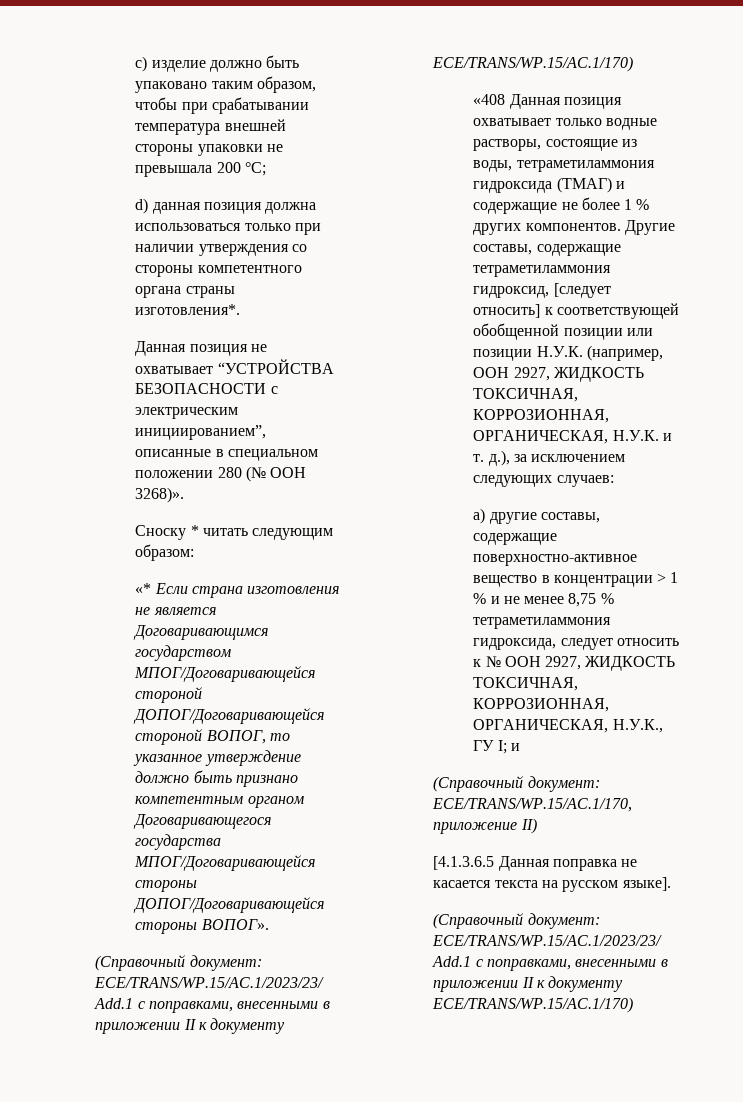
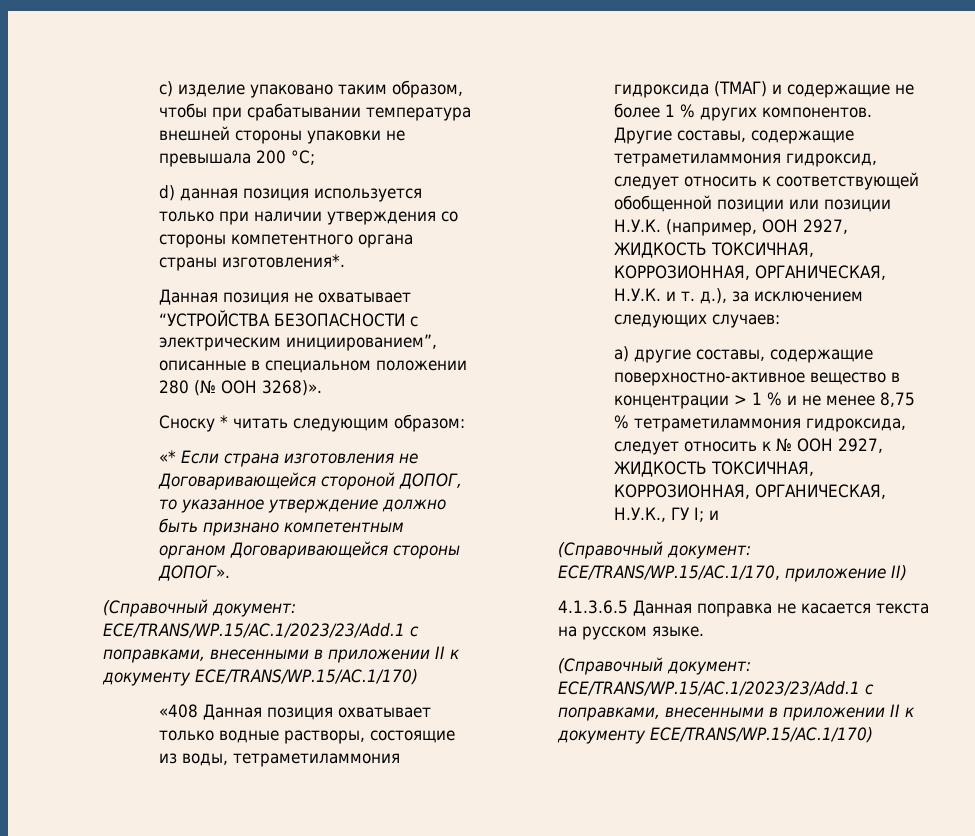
- c) изделие должно быть упаковано таким образом, чтобы при срабатывании температура внешней стороны упаковки не превышала 200 °C;
+ c) изделие упаковано таким образом, чтобы при срабатывании температура внешней стороны упаковки не превышала 200 °C;
- d) данная позиция должна использоваться только при наличии утверждения со стороны компетентного органа страны изготовления*.
+ d) данная позиция используется только при наличии утверждения со стороны компетентного органа страны изготовления*.
- «* Если страна изготовления не является Договаривающимся государством МПОГ/Договаривающейся стороной ДОПОГ/Договаривающейся стороной ВОПОГ, то указанное утверждение должно быть признано компетентным органом Договаривающегося государства МПОГ/Договаривающейся стороны ДОПОГ/Договаривающейся стороны ВОПОГ».
+ «* Если страна изготовления не Договаривающейся стороной ДОПОГ, то указанное утверждение должно быть признано компетентным органом Договаривающейся стороны ДОПОГ».
- Другие составы, содержащие тетраметиламмония гидроксид, [следует относить] к соответствующей обобщенной позиции или позиции Н.У.К. (например, ООН 2927, ЖИДКОСТЬ ТОКСИЧНАЯ, КОРРОЗИОННАЯ, ОРГАНИЧЕСКАЯ, Н.У.К. и т. д.), за исключением следующих случаев:
+ Другие составы, содержащие тетраметиламмония гидроксид, следует относить к соответствующей обобщенной позиции или позиции Н.У.К. (например, ООН 2927, ЖИДКОСТЬ ТОКСИЧНАЯ, КОРРОЗИОННАЯ, ОРГАНИЧЕСКАЯ, Н.У.К. и т. д.), за исключением следующих случаев:
- [4.1.3.6.5 Данная поправка не касается текста на русском языке].
+ 4.1.3.6.5 Данная поправка не касается текста на русском языке.

